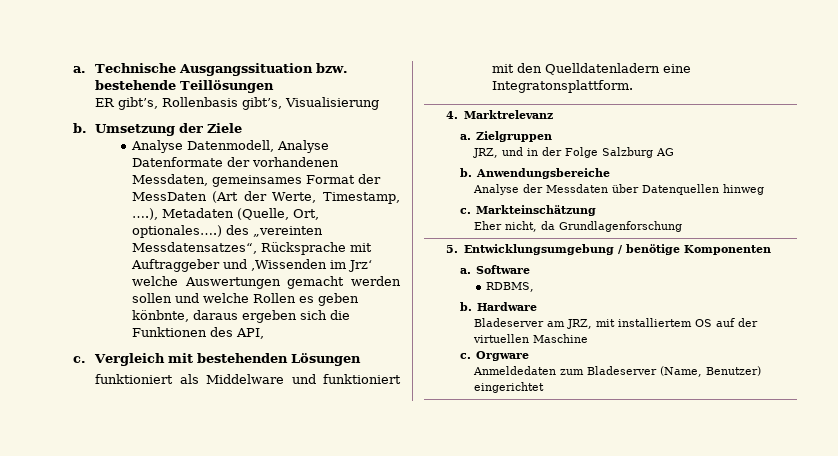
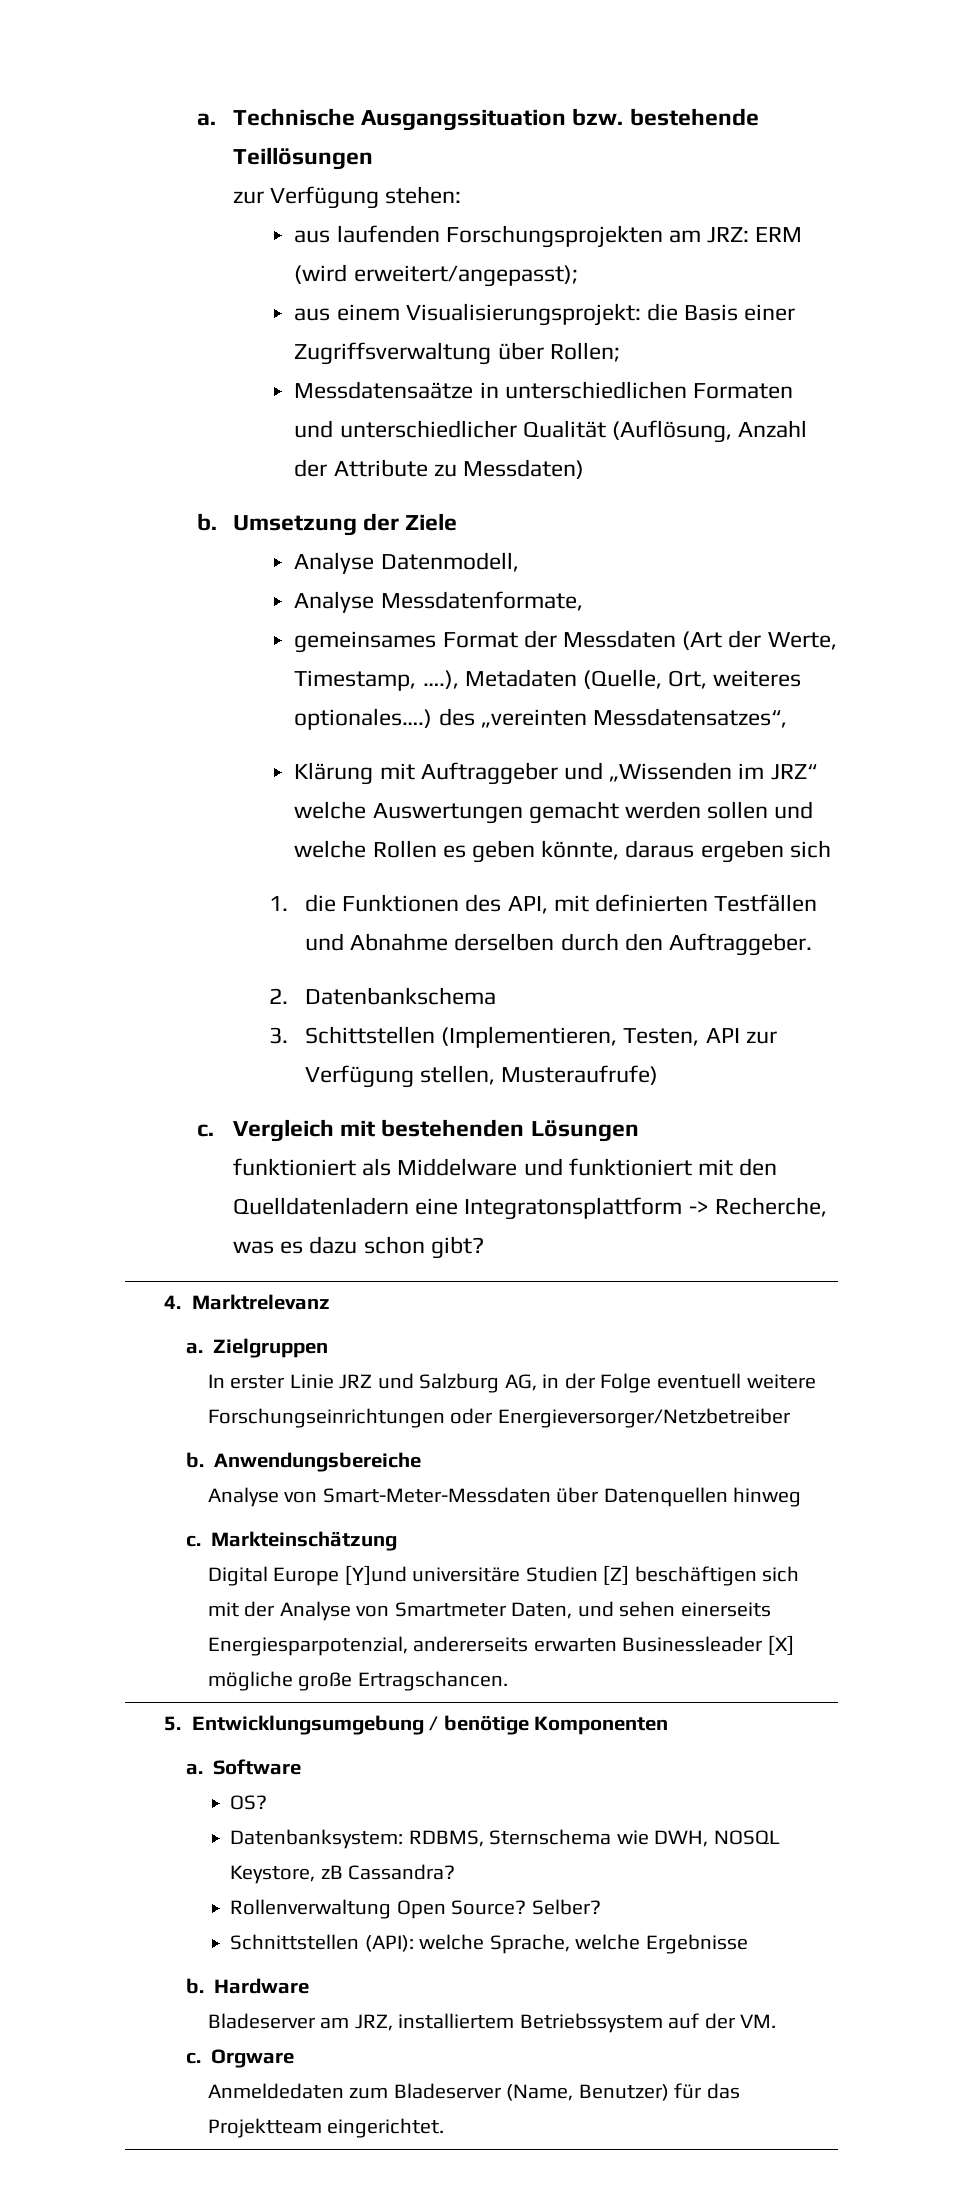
- ER gibt’s, Rollenbasis gibt’s, Visualisierung
+ zur Verfügung stehen:
+ aus laufenden Forschungsprojekten am JRZ: ERM (wird erweitert/angepasst);
+ aus einem Visualisierungsprojekt: die Basis einer Zugriffsverwaltung über Rollen;
+ Messdatensaätze in unterschiedlichen Formaten und unterschiedlicher Qualität (Auflösung, Anzahl der Attribute zu Messdaten)
- Analyse Datenmodell, Analyse Datenformate der vorhandenen Messdaten, gemeinsames Format der MessDaten (Art der Werte, Timestamp, ….), Metadaten (Quelle, Ort, optionales….) des „vereinten Messdatensatzes“, Rücksprache mit Auftraggeber und ‚Wissenden im Jrz‘ welche Auswertungen gemacht werden sollen und welche Rollen es geben könbnte, daraus ergeben sich die Funktionen des API,
+ Analyse Datenmodell,
+ Analyse Messdatenformate,
+ gemeinsames Format der Messdaten (Art der Werte, Timestamp, ….), Metadaten (Quelle, Ort, weiteres optionales….) des „vereinten Messdatensatzes“,
+ Klärung mit Auftraggeber und „Wissenden im JRZ“ welche Auswertungen gemacht werden sollen und welche Rollen es geben könnte, daraus ergeben sich
+ 1. die Funktionen des API, mit definierten Testfällen und Abnahme derselben durch den Auftraggeber.
+ 2. Datenbankschema
+ 3. Schittstellen (Implementieren, Testen, API zur Verfügung stellen, Musteraufrufe)
- funktioniert als Middelware und funktioniert mit den Quelldatenladern eine Integratonsplattform.
+ funktioniert als Middelware und funktioniert mit den Quelldatenladern eine Integratonsplattform -> Recherche, was es dazu schon gibt?
  4. Marktrelevanz
  a. Zielgruppen
- JRZ, und in der Folge Salzburg AG
+ In erster Linie JRZ und Salzburg AG, in der Folge eventuell weitere Forschungseinrichtungen oder Energieversorger/Netzbetreiber
  b. Anwendungsbereiche
- Analyse der Messdaten über Datenquellen hinweg
+ Analyse von Smart-Meter-Messdaten über Datenquellen hinweg
  c. Markteinschätzung
- Eher nicht, da Grundlagenforschung
+ Digital Europe [Y]und universitäre Studien [Z] beschäftigen sich mit der Analyse von Smartmeter Daten, und sehen einerseits Energiesparpotenzial, andererseits erwarten Businessleader [X] mögliche große Ertragschancen.
- RDBMS,
+ OS?
+ Datenbanksystem: RDBMS, Sternschema wie DWH, NOSQL Keystore, zB Cassandra?
+ Rollenverwaltung Open Source? Selber?
+ Schnittstellen (API): welche Sprache, welche Ergebnisse
- Bladeserver am JRZ, mit installiertem OS auf der virtuellen Maschine
+ Bladeserver am JRZ, installiertem Betriebssystem auf der VM.
- Anmeldedaten zum Bladeserver (Name, Benutzer) eingerichtet
+ Anmeldedaten zum Bladeserver (Name, Benutzer) für das Projektteam eingerichtet.

